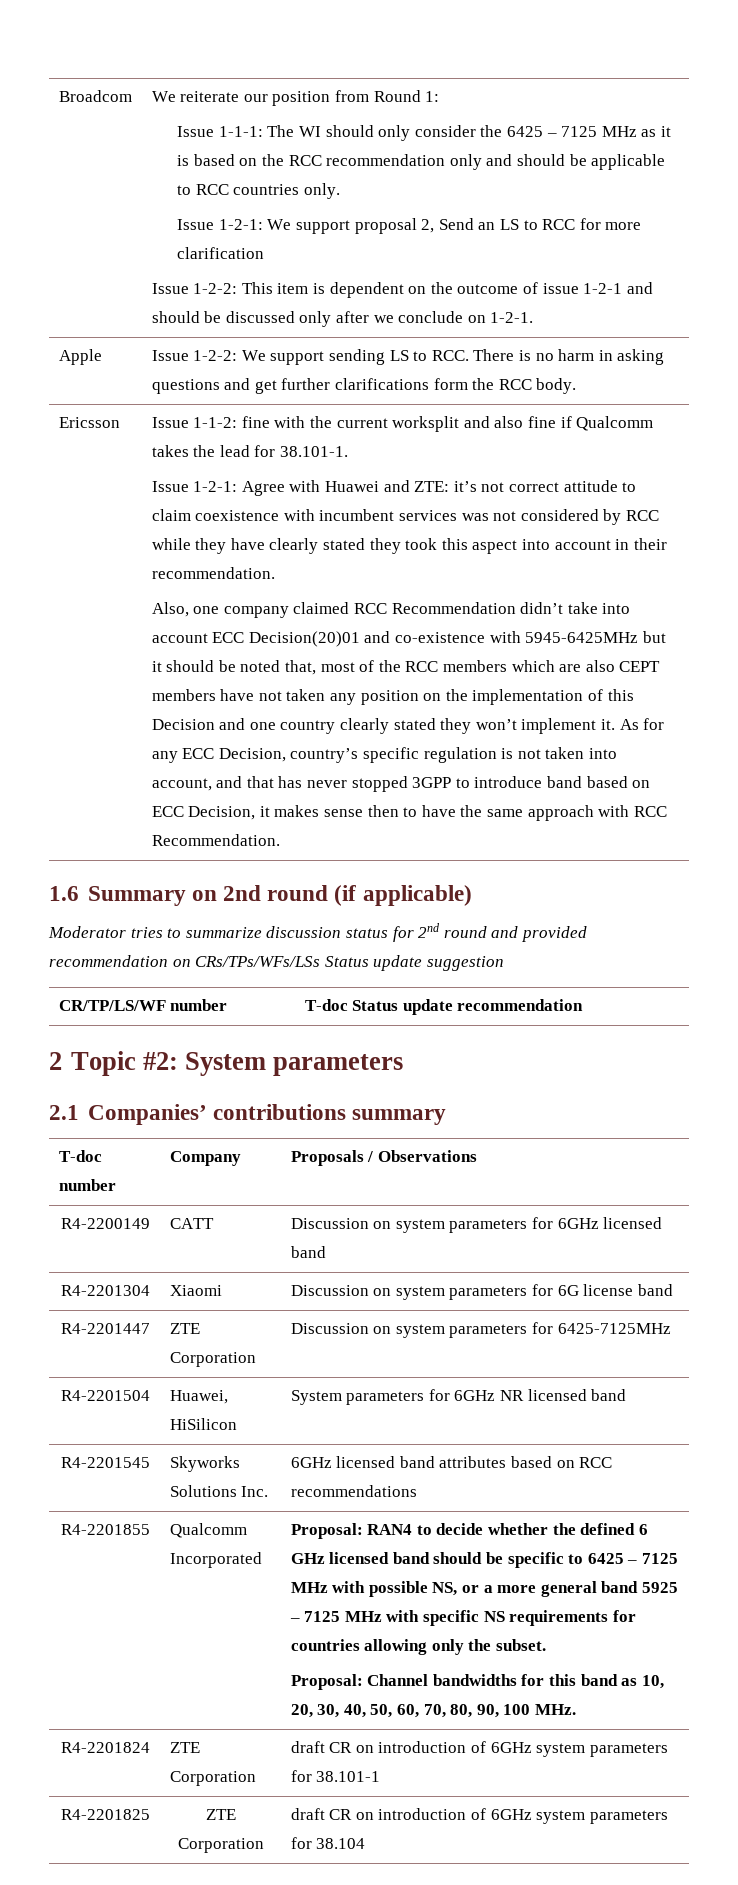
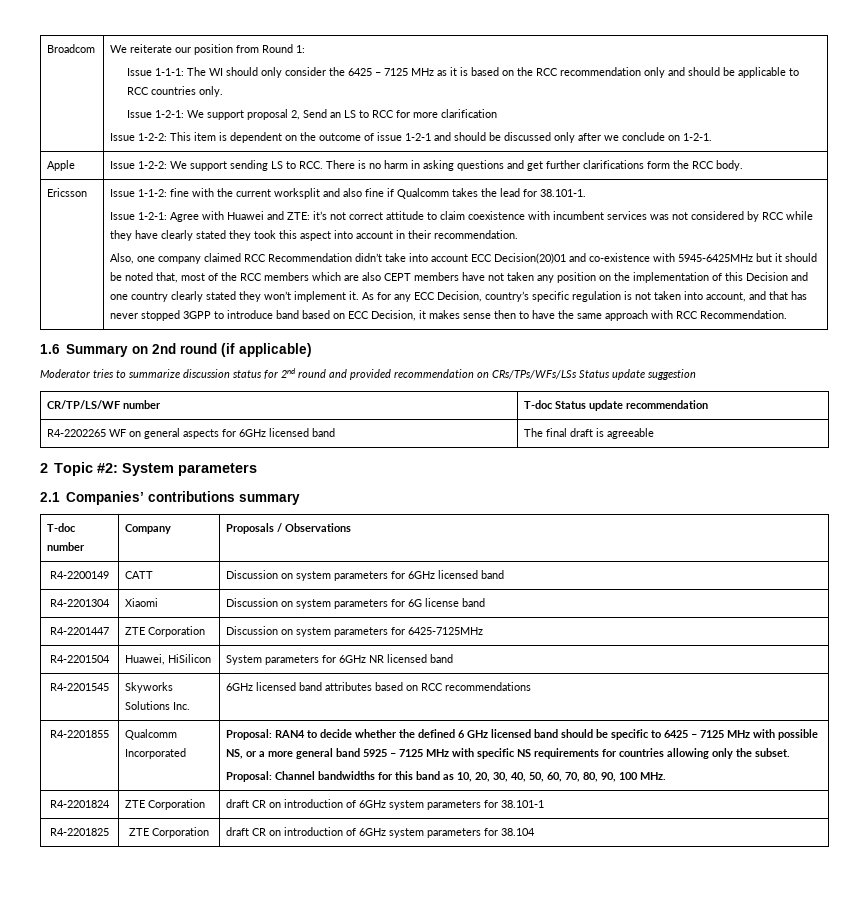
+ R4-2202265 WF on general aspects for 6GHz licensed band | The final draft is agreeable

